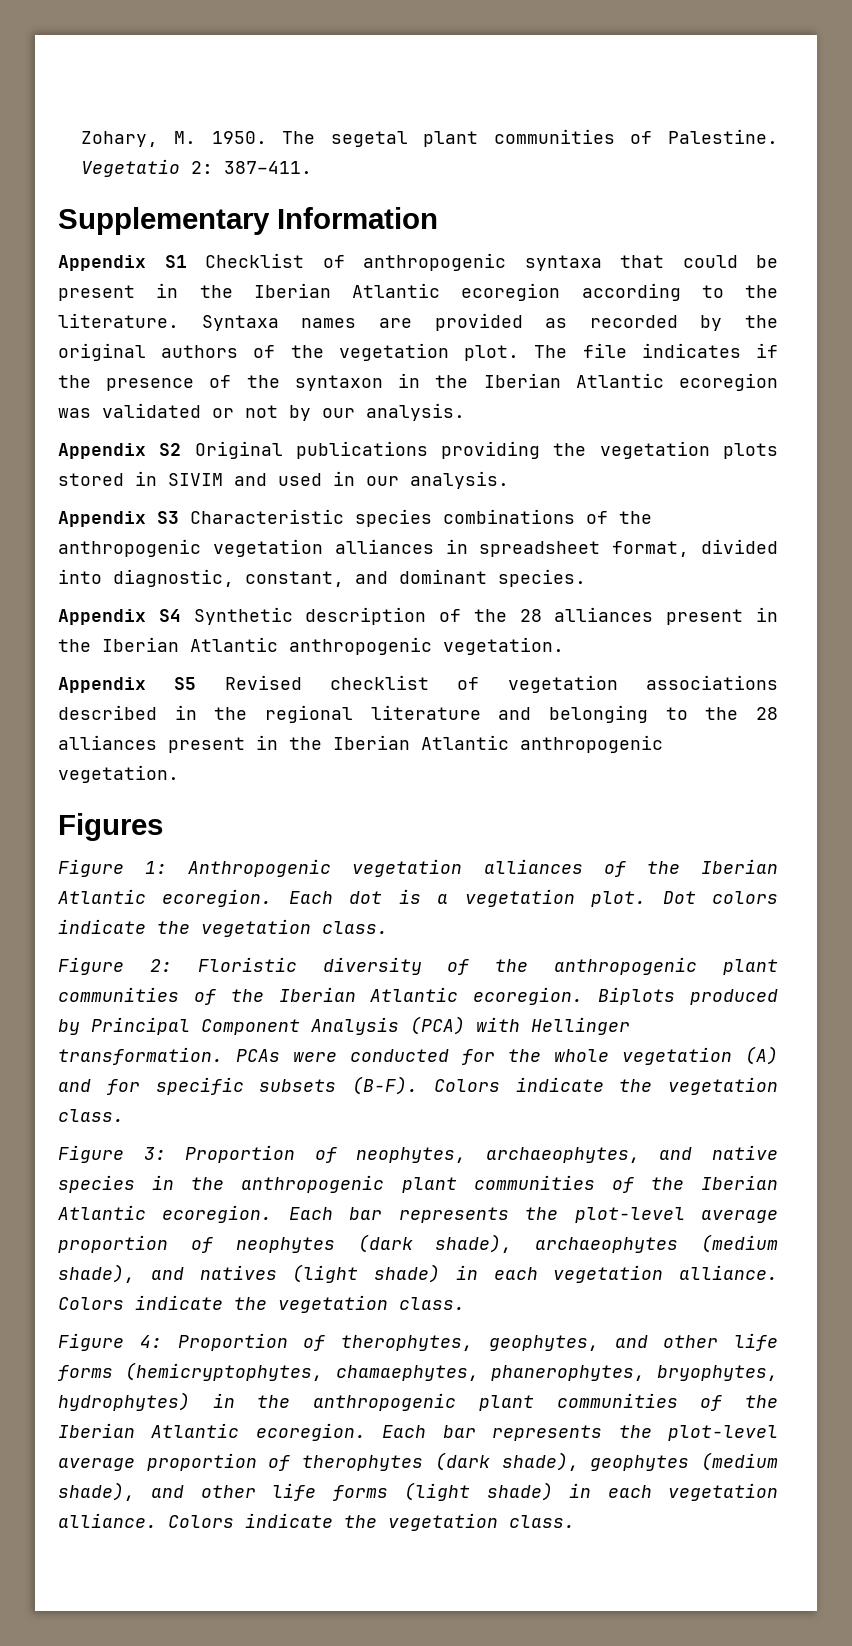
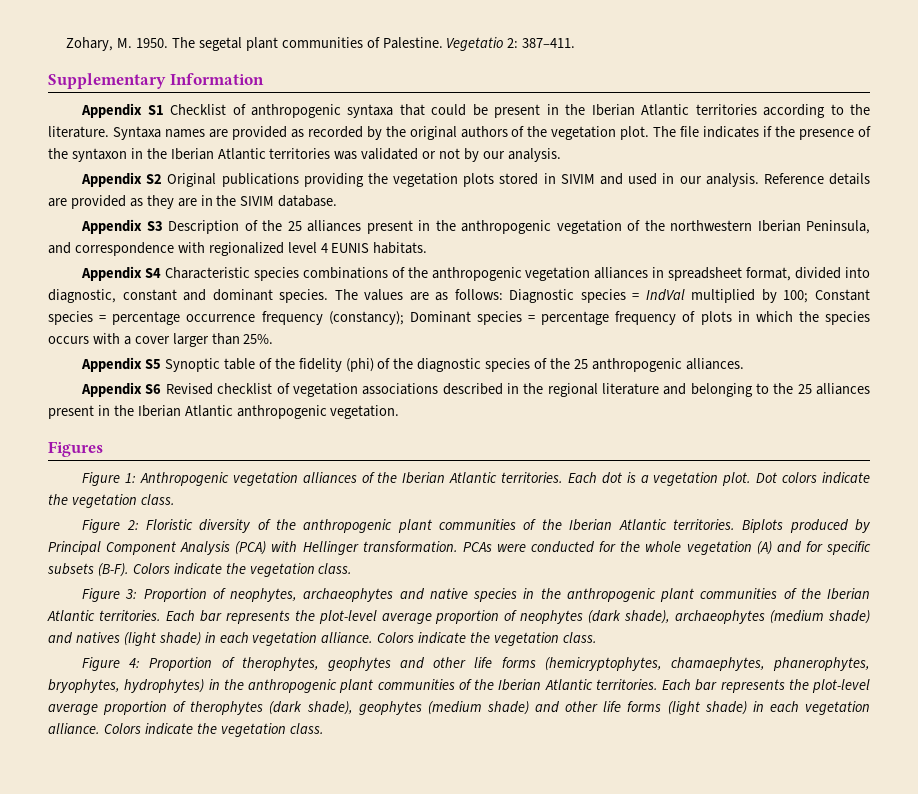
- Appendix S1 Checklist of anthropogenic syntaxa that could be present in the Iberian Atlantic ecoregion according to the literature.
+ Appendix S1 Checklist of anthropogenic syntaxa that could be present in the Iberian Atlantic territories according to the literature.
- The file indicates if the presence of the syntaxon in the Iberian Atlantic ecoregion was validated or not by our analysis.
+ The file indicates if the presence of the syntaxon in the Iberian Atlantic territories was validated or not by our analysis.
- Appendix S2 Original publications providing the vegetation plots stored in SIVIM and used in our analysis.
- Appendix S3 Characteristic species combinations of the anthropogenic vegetation alliances in spreadsheet format, divided into diagnostic, constant, and dominant species.
- Appendix S4 Synthetic description of the 28 alliances present in the Iberian Atlantic anthropogenic vegetation.
- Appendix S5 Revised checklist of vegetation associations described in the regional literature and belonging to the 28 alliances present in the Iberian Atlantic anthropogenic vegetation.
+ Appendix S2 Original publications providing the vegetation plots stored in SIVIM and used in our analysis. Reference details are provided as they are in the SIVIM database.
+ Appendix S3 Description of the 25 alliances present in the anthropogenic vegetation of the northwestern Iberian Peninsula, and correspondence with regionalized level 4 EUNIS habitats.
+ Appendix S4 Characteristic species combinations of the anthropogenic vegetation alliances in spreadsheet format, divided into diagnostic, constant and dominant species. The values are as follows: Diagnostic species = IndVal multiplied by 100; Constant species = percentage occurrence frequency (constancy); Dominant species = percentage frequency of plots in which the species occurs with a cover larger than 25%.
+ Appendix S5 Synoptic table of the fidelity (phi) of the diagnostic species of the 25 anthropogenic alliances.
+ Appendix S6 Revised checklist of vegetation associations described in the regional literature and belonging to the 25 alliances present in the Iberian Atlantic anthropogenic vegetation.
- Figure 1: Anthropogenic vegetation alliances of the Iberian Atlantic ecoregion.
+ Figure 1: Anthropogenic vegetation alliances of the Iberian Atlantic territories.
- Figure 2: Floristic diversity of the anthropogenic plant communities of the Iberian Atlantic ecoregion.
+ Figure 2: Floristic diversity of the anthropogenic plant communities of the Iberian Atlantic territories.
- Figure 3: Proportion of neophytes, archaeophytes, and native species in the anthropogenic plant communities of the Iberian Atlantic ecoregion.
+ Figure 3: Proportion of neophytes, archaeophytes and native species in the anthropogenic plant communities of the Iberian Atlantic territories.
- Each bar represents the plot-level average proportion of neophytes (dark shade), archaeophytes (medium shade), and natives (light shade) in each vegetation alliance.
+ Each bar represents the plot-level average proportion of neophytes (dark shade), archaeophytes (medium shade) and natives (light shade) in each vegetation alliance.
- Figure 4: Proportion of therophytes, geophytes, and other life forms (hemicryptophytes, chamaephytes, phanerophytes, bryophytes, hydrophytes) in the anthropogenic plant communities of the Iberian Atlantic ecoregion.
+ Figure 4: Proportion of therophytes, geophytes and other life forms (hemicryptophytes, chamaephytes, phanerophytes, bryophytes, hydrophytes) in the anthropogenic plant communities of the Iberian Atlantic territories.
- Each bar represents the plot-level average proportion of therophytes (dark shade), geophytes (medium shade), and other life forms (light shade) in each vegetation alliance.
+ Each bar represents the plot-level average proportion of therophytes (dark shade), geophytes (medium shade) and other life forms (light shade) in each vegetation alliance.

